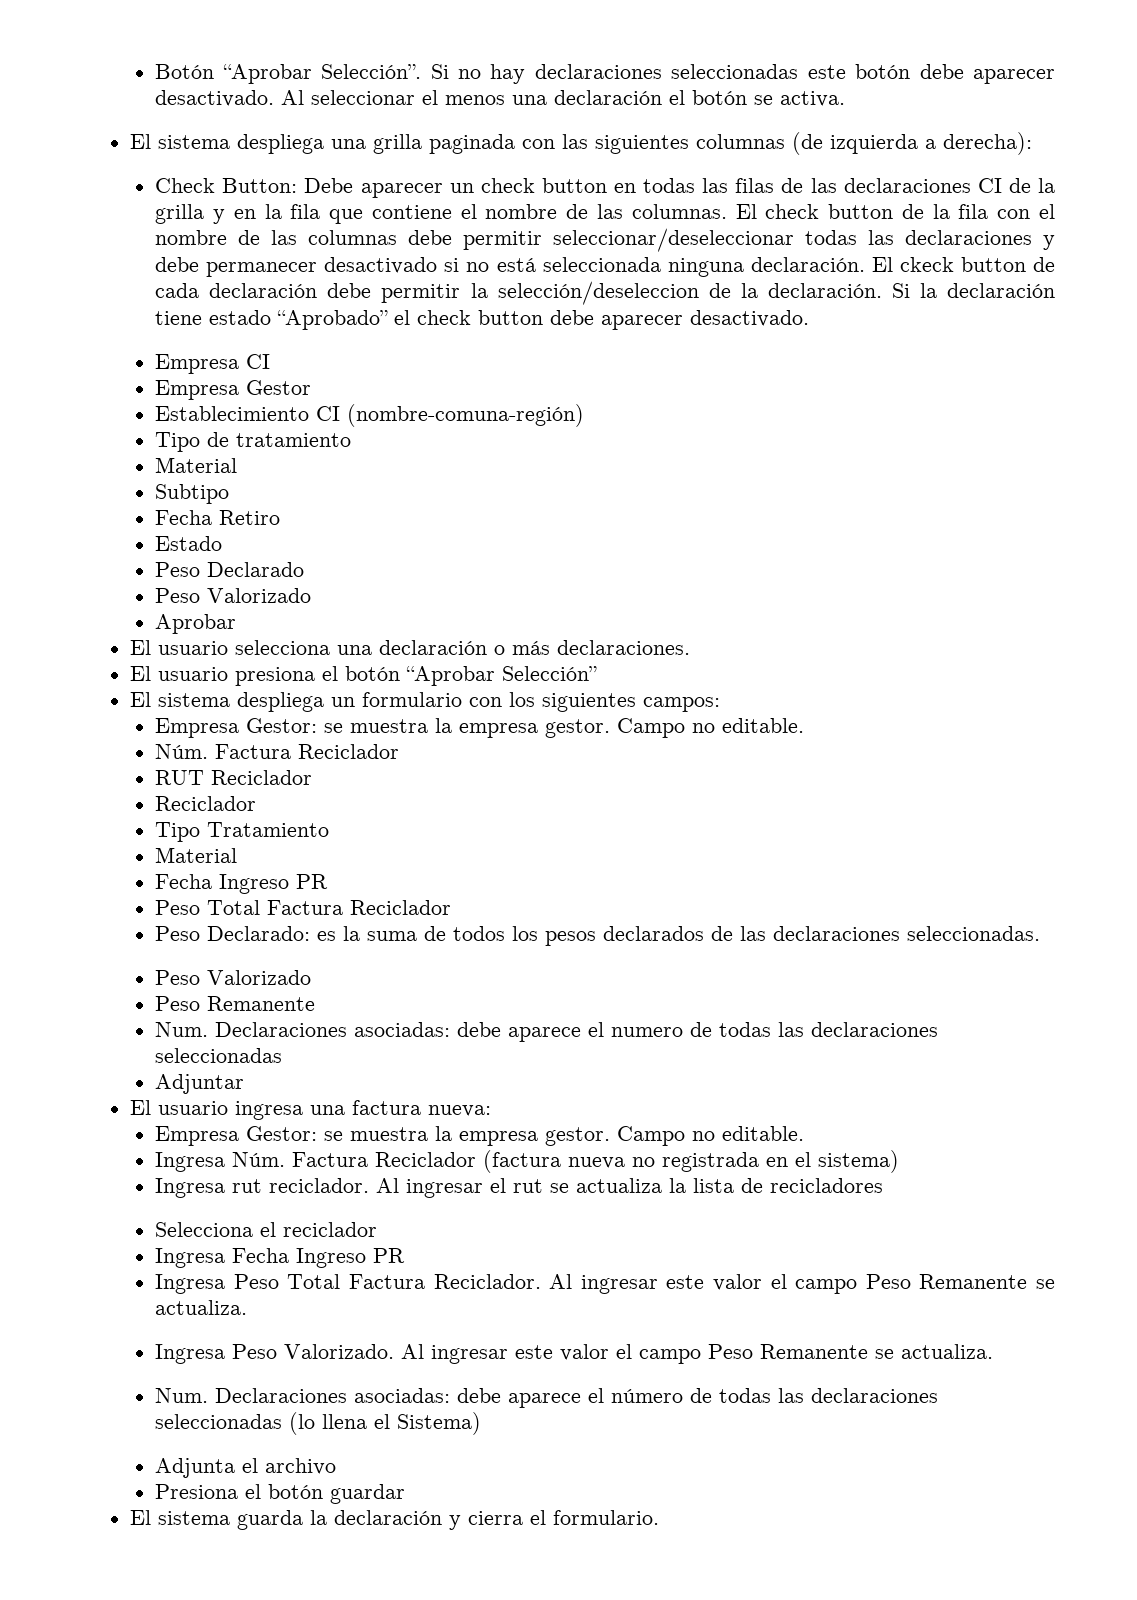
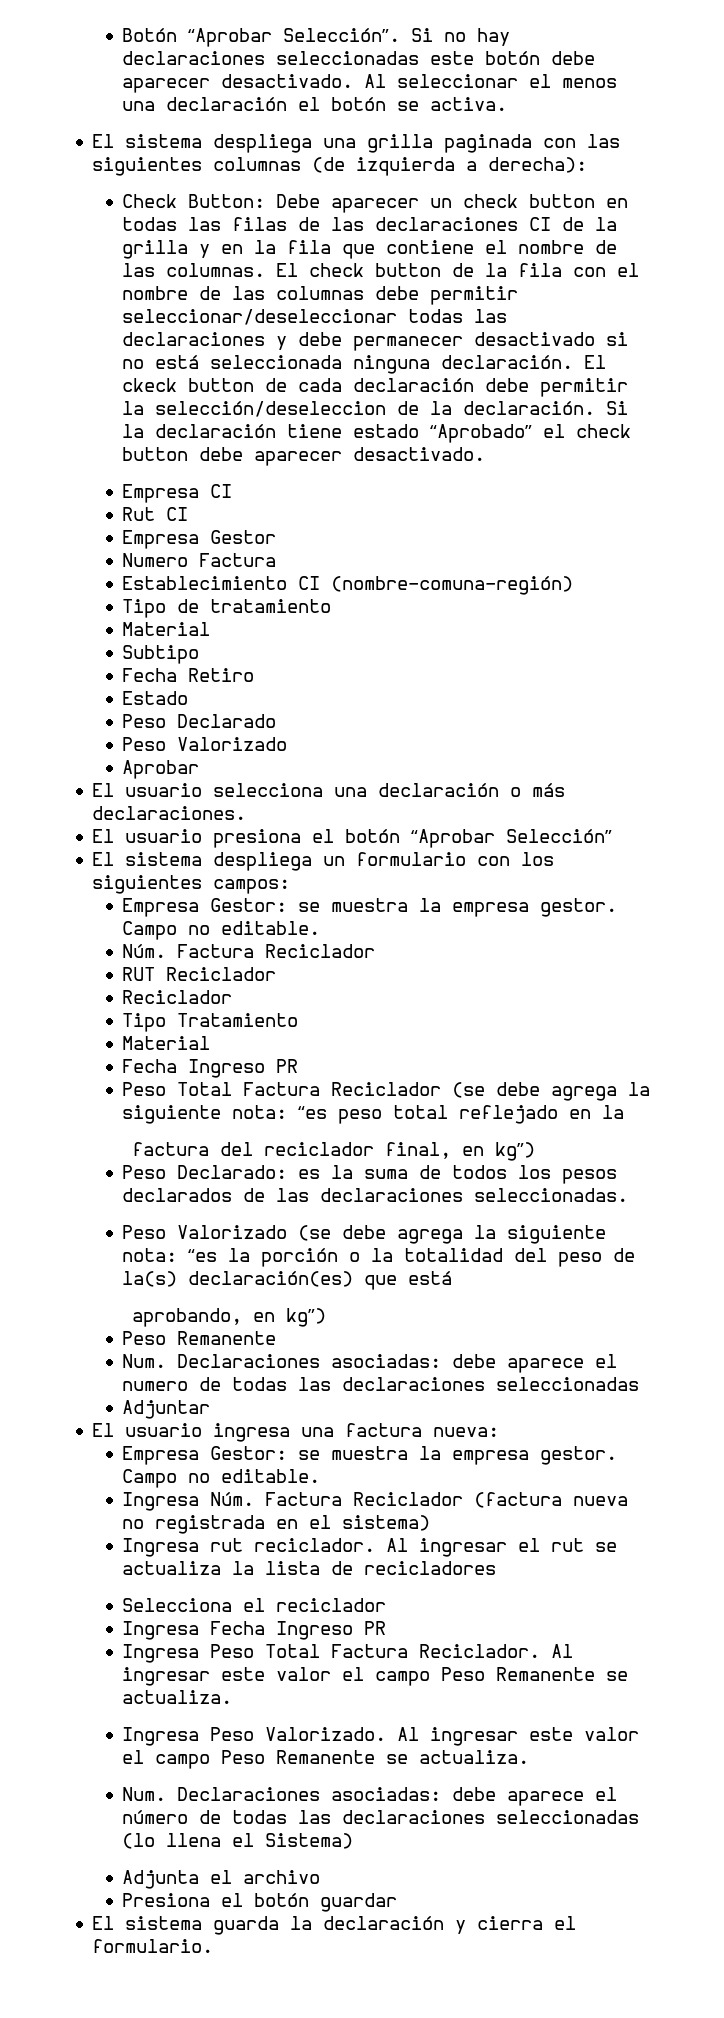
+ Rut CI
+ Numero Factura
- Peso Total Factura Reciclador
+ Peso Total Factura Reciclador (se debe agrega la siguiente nota: “es peso total reflejado en la
+ factura del reciclador final, en kg”)
  Peso Declarado: es la suma de todos los pesos declarados de las declaraciones seleccionadas.
- Peso Valorizado
+ Peso Valorizado (se debe agrega la siguiente nota: “es la porción o la totalidad del peso de la(s) declaración(es) que está
+ aprobando, en kg”)

